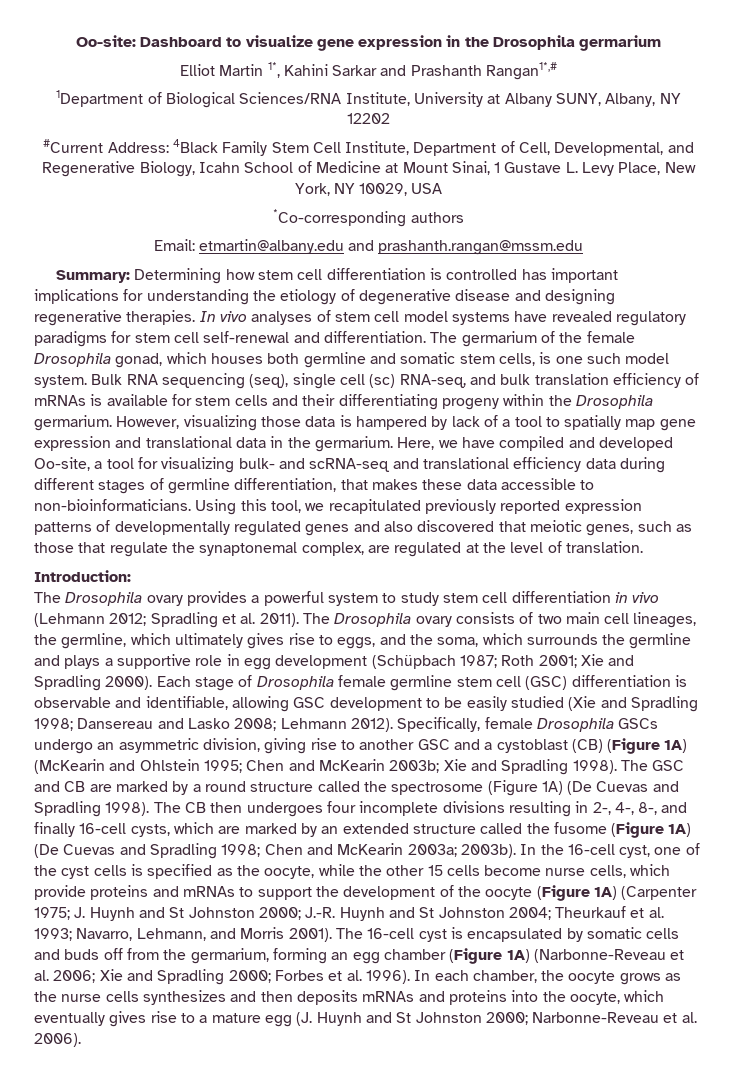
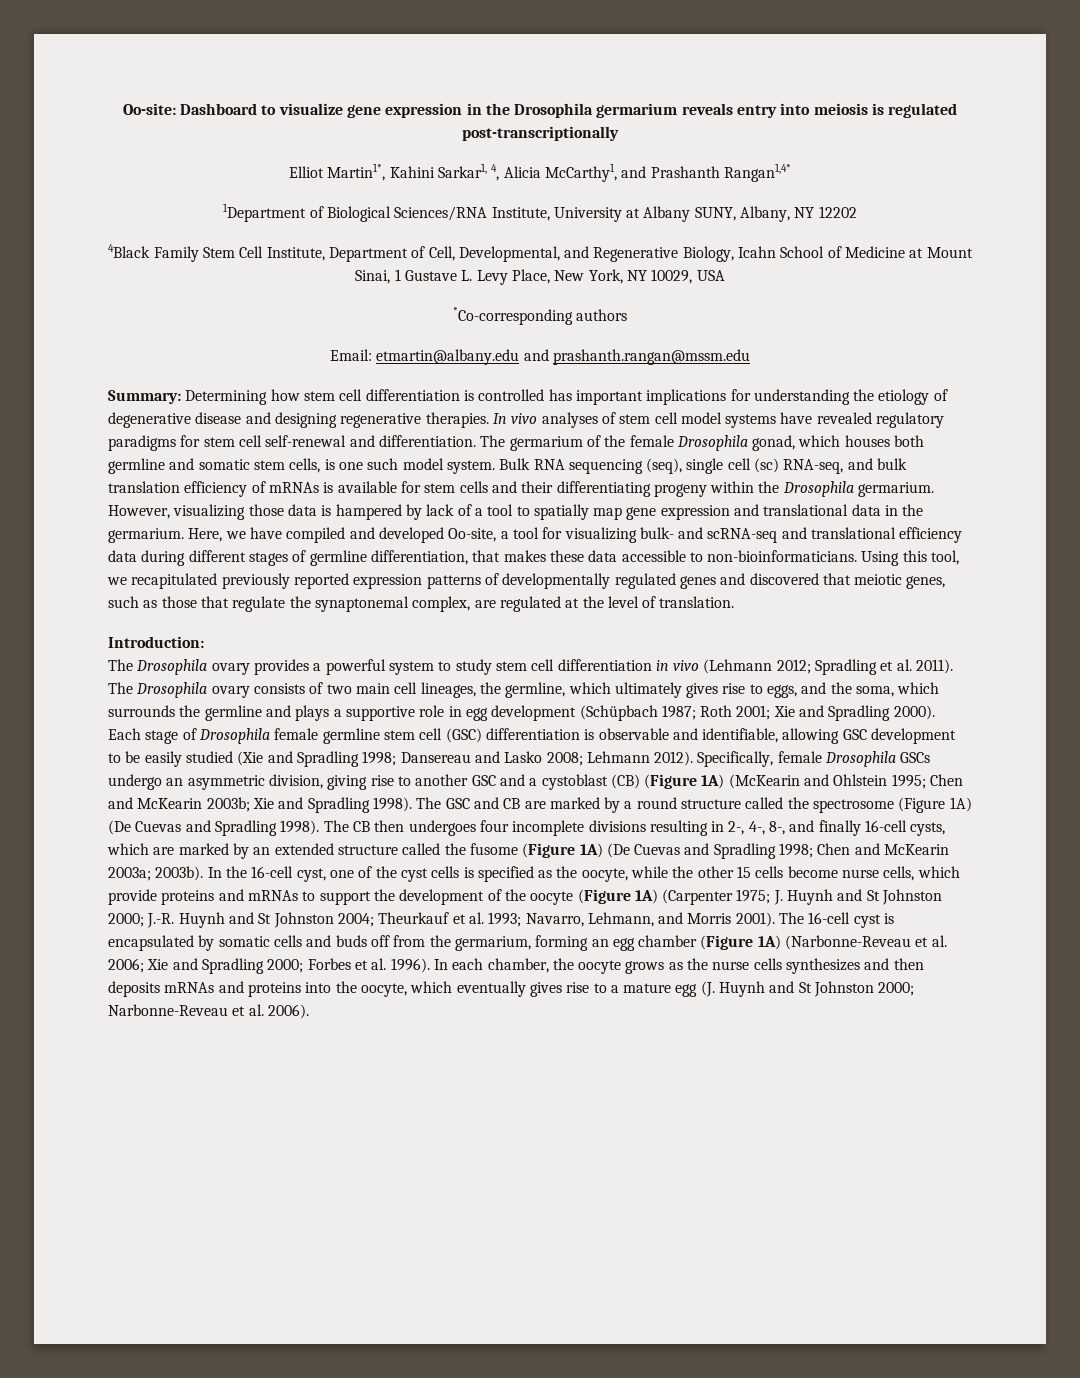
- Oo-site: Dashboard to visualize gene expression in the Drosophila germarium
- Elliot Martin 1*, Kahini Sarkar and Prashanth Rangan1*,#
+ Oo-site: Dashboard to visualize gene expression in the Drosophila germarium reveals entry into meiosis is regulated post-transcriptionally
+ Elliot Martin1*, Kahini Sarkar1, 4, Alicia McCarthy1, and Prashanth Rangan1,4*
- #Current Address: 4Black Family Stem Cell Institute, Department of Cell, Developmental, and Regenerative Biology, Icahn School of Medicine at Mount Sinai, 1 Gustave L. Levy Place, New York, NY 10029, USA
+ 4Black Family Stem Cell Institute, Department of Cell, Developmental, and Regenerative Biology, Icahn School of Medicine at Mount Sinai, 1 Gustave L. Levy Place, New York, NY 10029, USA
- Using this tool, we recapitulated previously reported expression patterns of developmentally regulated genes and also discovered that meiotic genes, such as those that regulate the synaptonemal complex, are regulated at the level of translation.
+ Using this tool, we recapitulated previously reported expression patterns of developmentally regulated genes and discovered that meiotic genes, such as those that regulate the synaptonemal complex, are regulated at the level of translation.

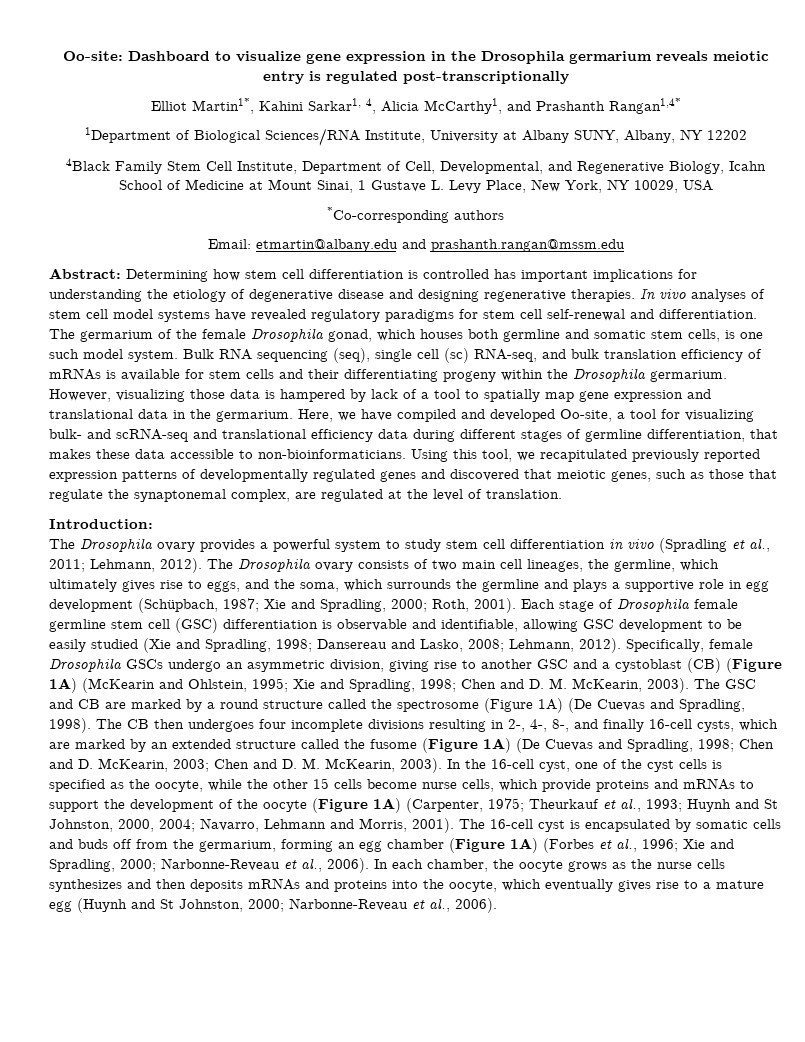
- Oo-site: Dashboard to visualize gene expression in the Drosophila germarium reveals entry into meiosis is regulated post-transcriptionally
+ Oo-site: Dashboard to visualize gene expression in the Drosophila germarium reveals meiotic entry is regulated post-transcriptionally
- Summary: Determining how stem cell differentiation is controlled has important implications for understanding the etiology of degenerative disease and designing regenerative therapies.
+ Abstract: Determining how stem cell differentiation is controlled has important implications for understanding the etiology of degenerative disease and designing regenerative therapies.
- The Drosophila ovary provides a powerful system to study stem cell differentiation in vivo (Lehmann 2012; Spradling et al. 2011).
+ The Drosophila ovary provides a powerful system to study stem cell differentiation in vivo (Spradling et al., 2011; Lehmann, 2012).
- The Drosophila ovary consists of two main cell lineages, the germline, which ultimately gives rise to eggs, and the soma, which surrounds the germline and plays a supportive role in egg development (Schüpbach 1987; Roth 2001; Xie and Spradling 2000).
+ The Drosophila ovary consists of two main cell lineages, the germline, which ultimately gives rise to eggs, and the soma, which surrounds the germline and plays a supportive role in egg development (Schüpbach, 1987; Xie and Spradling, 2000; Roth, 2001).
- Each stage of Drosophila female germline stem cell (GSC) differentiation is observable and identifiable, allowing GSC development to be easily studied (Xie and Spradling 1998; Dansereau and Lasko 2008; Lehmann 2012).
+ Each stage of Drosophila female germline stem cell (GSC) differentiation is observable and identifiable, allowing GSC development to be easily studied (Xie and Spradling, 1998; Dansereau and Lasko, 2008; Lehmann, 2012).
- Specifically, female Drosophila GSCs undergo an asymmetric division, giving rise to another GSC and a cystoblast (CB) (Figure 1A) (McKearin and Ohlstein 1995; Chen and McKearin 2003b; Xie and Spradling 1998).
+ Specifically, female Drosophila GSCs undergo an asymmetric division, giving rise to another GSC and a cystoblast (CB) (Figure 1A) (McKearin and Ohlstein, 1995; Xie and Spradling, 1998; Chen and D. M. McKearin, 2003).
- The GSC and CB are marked by a round structure called the spectrosome (Figure 1A) (De Cuevas and Spradling 1998).
+ The GSC and CB are marked by a round structure called the spectrosome (Figure 1A) (De Cuevas and Spradling, 1998).
- The CB then undergoes four incomplete divisions resulting in 2-, 4-, 8-, and finally 16-cell cysts, which are marked by an extended structure called the fusome (Figure 1A) (De Cuevas and Spradling 1998; Chen and McKearin 2003a; 2003b).
+ The CB then undergoes four incomplete divisions resulting in 2-, 4-, 8-, and finally 16-cell cysts, which are marked by an extended structure called the fusome (Figure 1A) (De Cuevas and Spradling, 1998; Chen and D. McKearin, 2003; Chen and D. M. McKearin, 2003).
- In the 16-cell cyst, one of the cyst cells is specified as the oocyte, while the other 15 cells become nurse cells, which provide proteins and mRNAs to support the development of the oocyte (Figure 1A) (Carpenter 1975; J. Huynh and St Johnston 2000; J.-R. Huynh and St Johnston 2004; Theurkauf et al. 1993; Navarro, Lehmann, and Morris 2001).
+ In the 16-cell cyst, one of the cyst cells is specified as the oocyte, while the other 15 cells become nurse cells, which provide proteins and mRNAs to support the development of the oocyte (Figure 1A) (Carpenter, 1975; Theurkauf et al., 1993; Huynh and St Johnston, 2000, 2004; Navarro, Lehmann and Morris, 2001).
- The 16-cell cyst is encapsulated by somatic cells and buds off from the germarium, forming an egg chamber (Figure 1A) (Narbonne-Reveau et al. 2006; Xie and Spradling 2000; Forbes et al. 1996).
+ The 16-cell cyst is encapsulated by somatic cells and buds off from the germarium, forming an egg chamber (Figure 1A) (Forbes et al., 1996; Xie and Spradling, 2000; Narbonne-Reveau et al., 2006).
- In each chamber, the oocyte grows as the nurse cells synthesizes and then deposits mRNAs and proteins into the oocyte, which eventually gives rise to a mature egg (J. Huynh and St Johnston 2000; Narbonne-Reveau et al. 2006).
+ In each chamber, the oocyte grows as the nurse cells synthesizes and then deposits mRNAs and proteins into the oocyte, which eventually gives rise to a mature egg (Huynh and St Johnston, 2000; Narbonne-Reveau et al., 2006).

